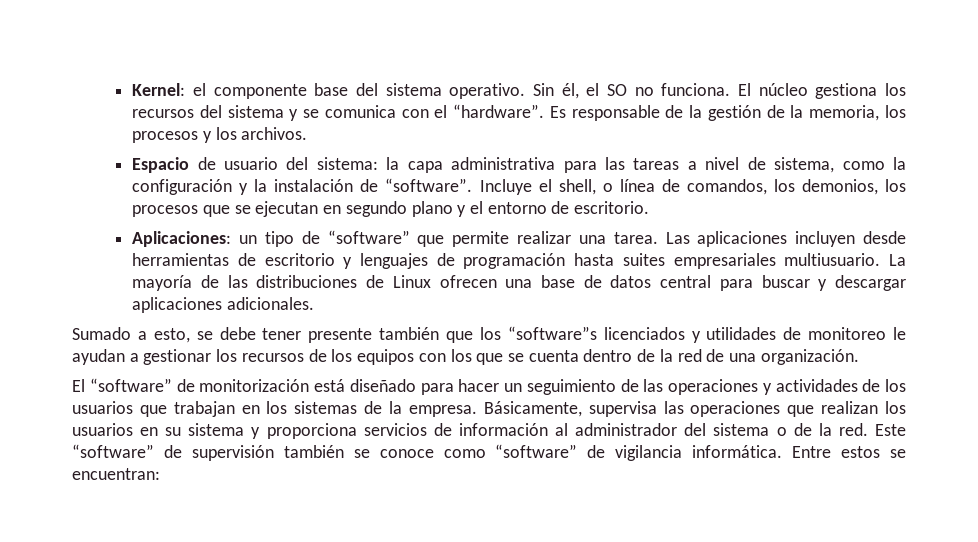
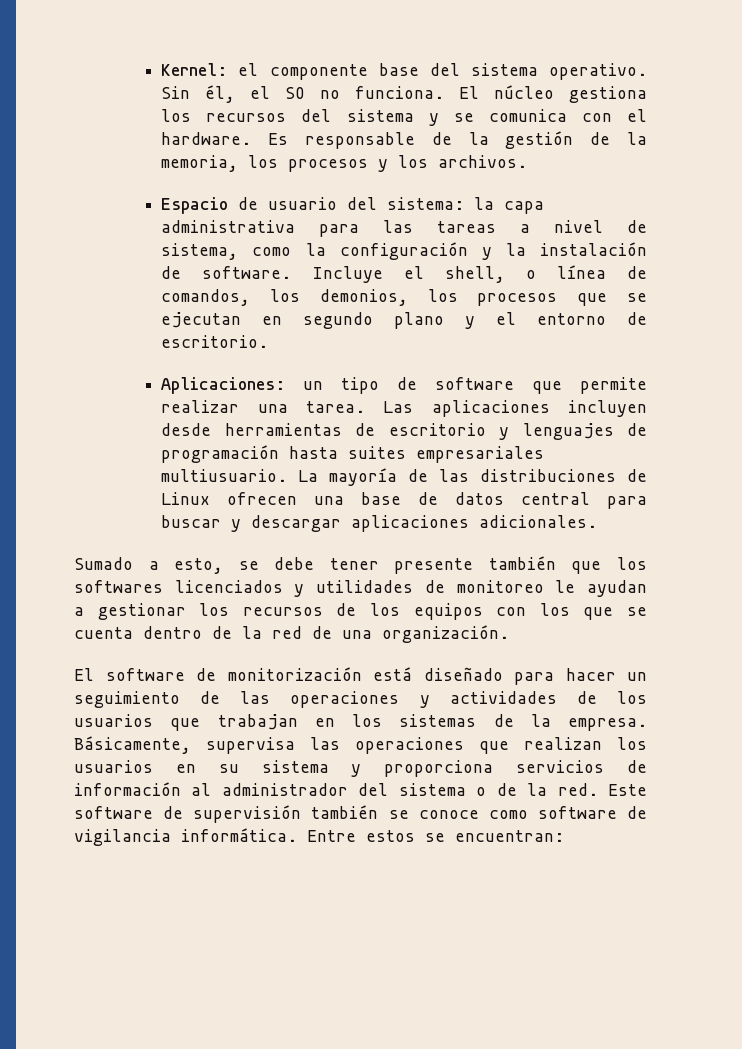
- El núcleo gestiona los recursos del sistema y se comunica con el “hardware”.
+ El núcleo gestiona los recursos del sistema y se comunica con el hardware.
- Espacio de usuario del sistema: la capa administrativa para las tareas a nivel de sistema, como la configuración y la instalación de “software”.
+ Espacio de usuario del sistema: la capa administrativa para las tareas a nivel de sistema, como la configuración y la instalación de software.
- Aplicaciones: un tipo de “software” que permite realizar una tarea.
+ Aplicaciones: un tipo de software que permite realizar una tarea.
- Sumado a esto, se debe tener presente también que los “software”s licenciados y utilidades de monitoreo le ayudan a gestionar los recursos de los equipos con los que se cuenta dentro de la red de una organización.
+ Sumado a esto, se debe tener presente también que los softwares licenciados y utilidades de monitoreo le ayudan a gestionar los recursos de los equipos con los que se cuenta dentro de la red de una organización.
- El “software” de monitorización está diseñado para hacer un seguimiento de las operaciones y actividades de los usuarios que trabajan en los sistemas de la empresa.
+ El software de monitorización está diseñado para hacer un seguimiento de las operaciones y actividades de los usuarios que trabajan en los sistemas de la empresa.
- Este “software” de supervisión también se conoce como “software” de vigilancia informática.
+ Este software de supervisión también se conoce como software de vigilancia informática.

